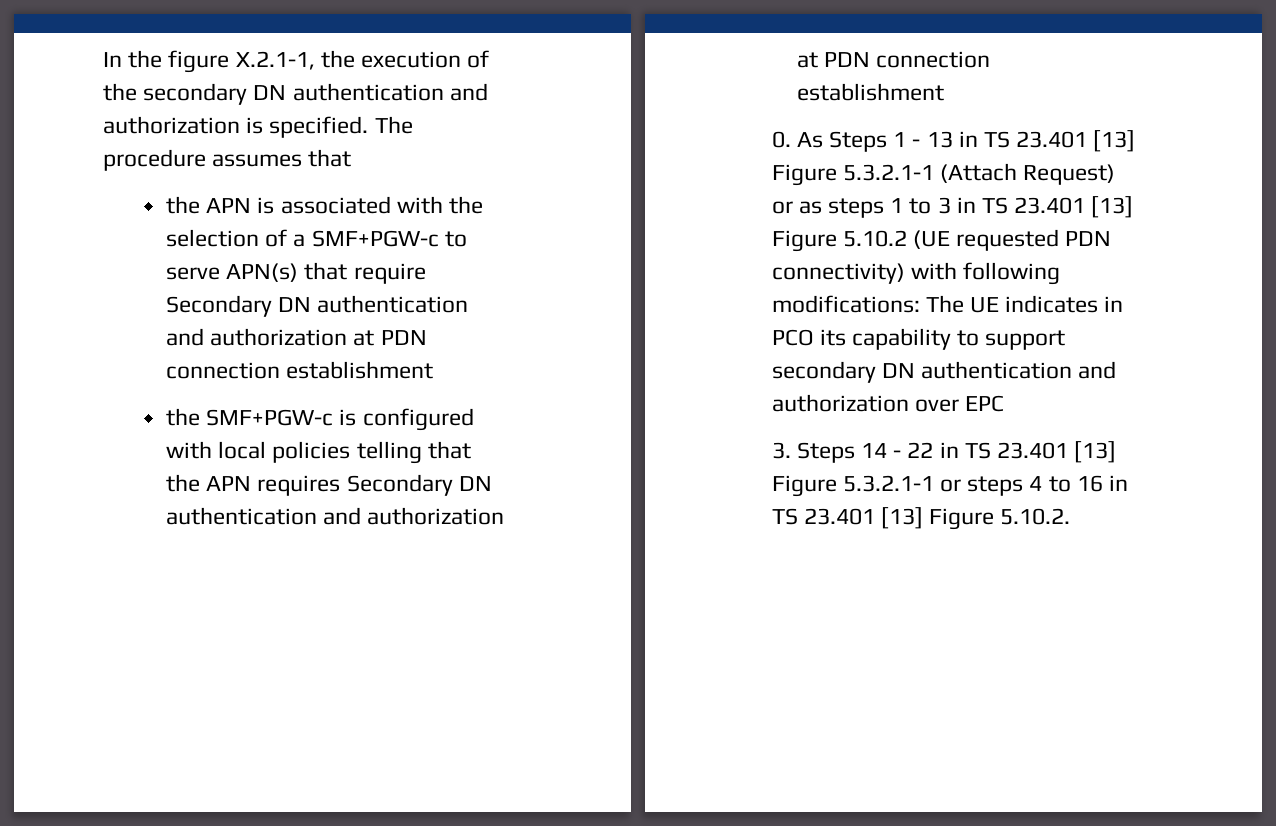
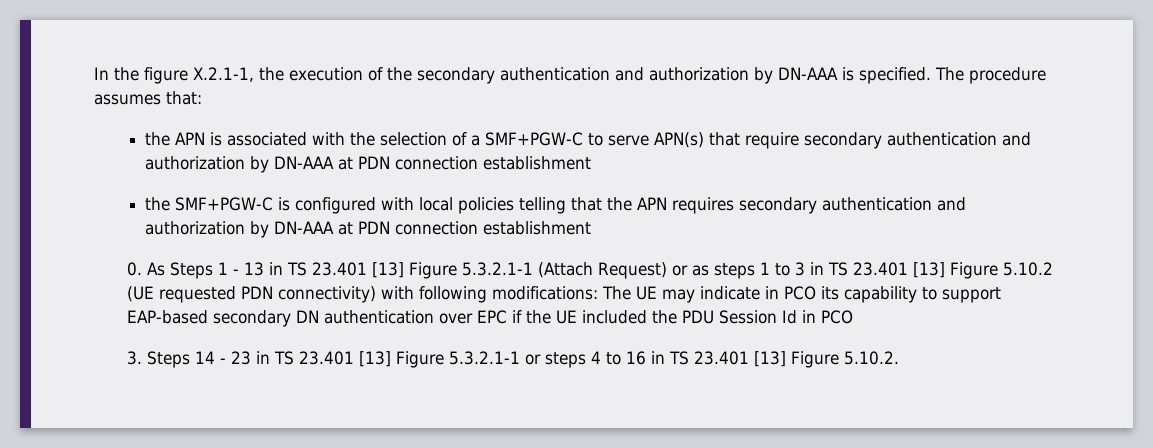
- In the figure X.2.1-1, the execution of the secondary DN authentication and authorization is specified.
+ In the figure X.2.1-1, the execution of the secondary authentication and authorization by DN-AAA is specified.
- The procedure assumes that
+ The procedure assumes that:
- the APN is associated with the selection of a SMF+PGW-c to serve APN(s) that require Secondary DN authentication and authorization at PDN connection establishment
+ the APN is associated with the selection of a SMF+PGW-C to serve APN(s) that require secondary authentication and authorization by DN-AAA at PDN connection establishment
- the SMF+PGW-c is configured with local policies telling that the APN requires Secondary DN authentication and authorization at PDN connection establishment
+ the SMF+PGW-C is configured with local policies telling that the APN requires secondary authentication and authorization by DN-AAA at PDN connection establishment
- 0. As Steps 1 - 13 in TS 23.401 [13] Figure 5.3.2.1-1 (Attach Request) or as steps 1 to 3 in TS 23.401 [13] Figure 5.10.2 (UE requested PDN connectivity) with following modifications: The UE indicates in PCO its capability to support secondary DN authentication and authorization over EPC
+ 0. As Steps 1 - 13 in TS 23.401 [13] Figure 5.3.2.1-1 (Attach Request) or as steps 1 to 3 in TS 23.401 [13] Figure 5.10.2 (UE requested PDN connectivity) with following modifications: The UE may indicate in PCO its capability to support EAP-based secondary DN authentication over EPC if the UE included the PDU Session Id in PCO
- 3. Steps 14 - 22 in TS 23.401 [13] Figure 5.3.2.1-1 or steps 4 to 16 in TS 23.401 [13] Figure 5.10.2.
+ 3. Steps 14 - 23 in TS 23.401 [13] Figure 5.3.2.1-1 or steps 4 to 16 in TS 23.401 [13] Figure 5.10.2.

